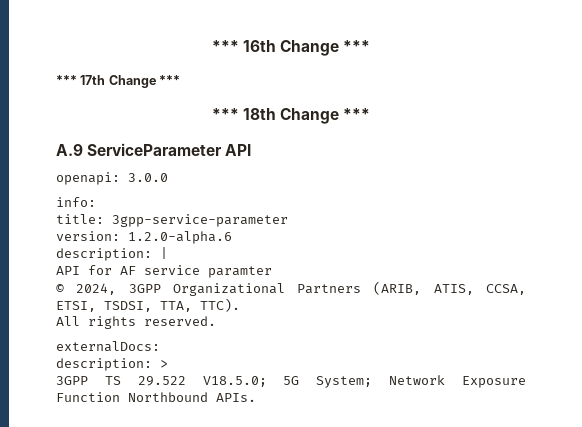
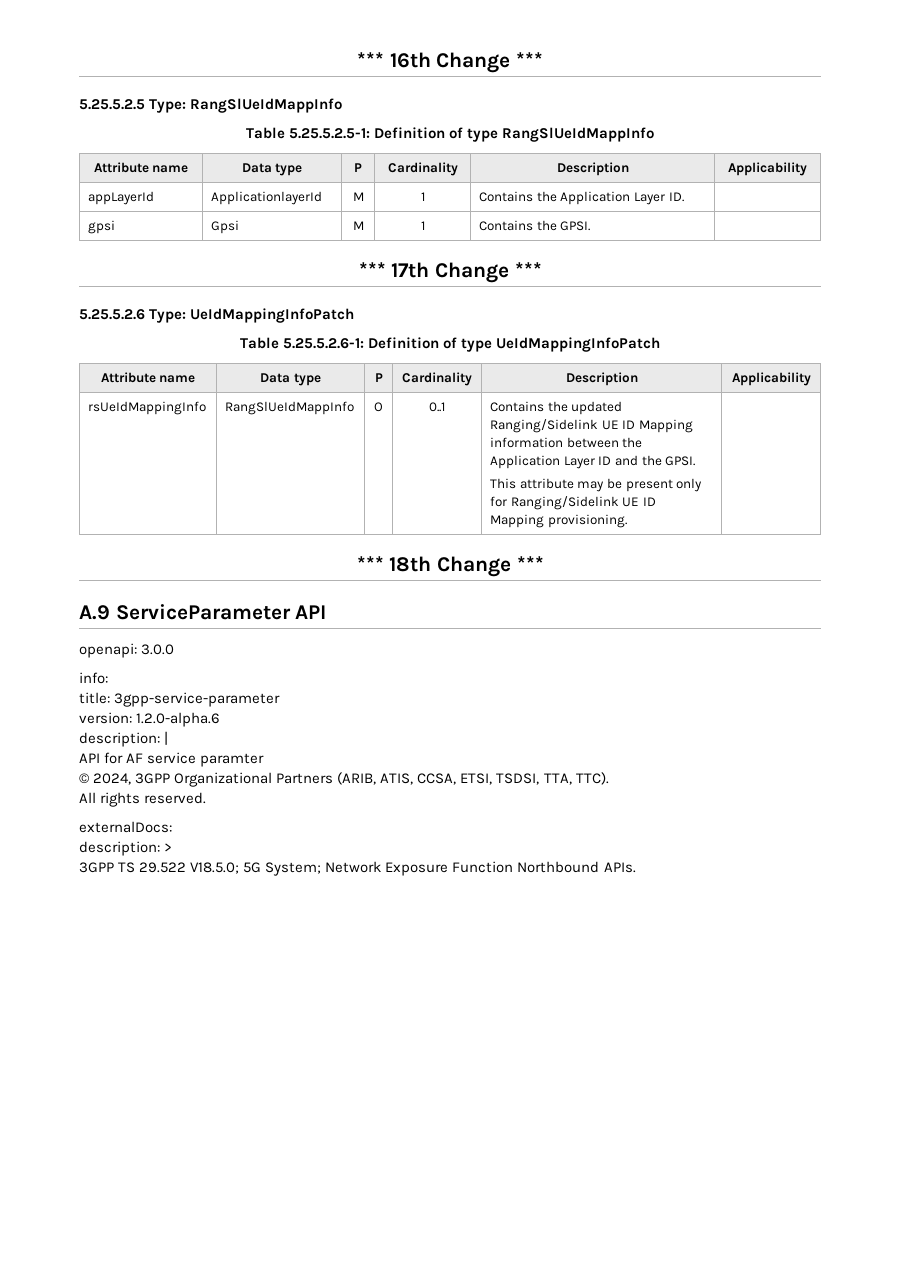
+ 5.25.5.2.5 Type: RangSlUeIdMappInfo
+ Table 5.25.5.2.5-1: Definition of type RangSlUeIdMappInfo
+ Attribute name | Data type | P | Cardinality | Description | Applicability
+ appLayerId | ApplicationlayerId | M | 1 | Contains the Application Layer ID. |
+ gpsi | Gpsi | M | 1 | Contains the GPSI. |
  *** 17th Change ***
+ 5.25.5.2.6 Type: UeIdMappingInfoPatch
+ Table 5.25.5.2.6-1: Definition of type UeIdMappingInfoPatch
+ Attribute name | Data type | P | Cardinality | Description | Applicability
+ rsUeIdMappingInfo | RangSlUeIdMappInfo | O | 0..1 | Contains the updated Ranging/Sidelink UE ID Mapping information between the Application Layer ID and the GPSI.
+ This attribute may be present only for Ranging/Sidelink UE ID Mapping provisioning. |

